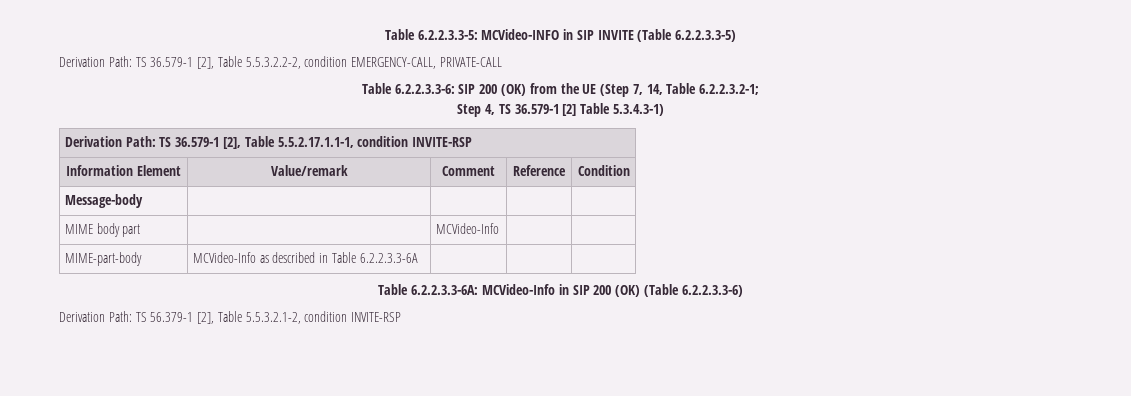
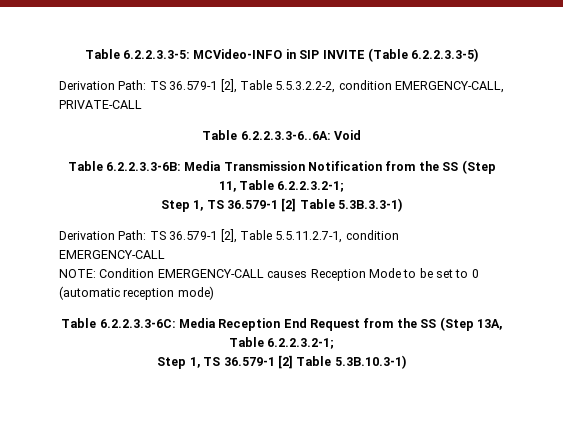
- Table 6.2.2.3.3-6: SIP 200 (OK) from the UE (Step 7, 14, Table 6.2.2.3.2-1;
- Step 4, TS 36.579-1 [2] Table 5.3.4.3-1)
- Derivation Path: TS 36.579-1 [2], Table 5.5.2.17.1.1-1, condition INVITE-RSP
- Information Element | Value/remark | Comment | Reference | Condition
- Message-body | | | |
- MIME body part | | MCVideo-Info | |
- MIME-part-body | MCVideo-Info as described in Table 6.2.2.3.3-6A | | |
- Table 6.2.2.3.3-6A: MCVideo-Info in SIP 200 (OK) (Table 6.2.2.3.3-6)
- Derivation Path: TS 56.379-1 [2], Table 5.5.3.2.1-2, condition INVITE-RSP
+ Table 6.2.2.3.3-6..6A: Void
+ Table 6.2.2.3.3-6B: Media Transmission Notification from the SS (Step 11, Table 6.2.2.3.2-1;
+ Step 1, TS 36.579-1 [2] Table 5.3B.3.3-1)
+ Derivation Path: TS 36.579-1 [2], Table 5.5.11.2.7-1, condition EMERGENCY-CALL
+ NOTE: Condition EMERGENCY-CALL causes Reception Mode to be set to 0 (automatic reception mode)
+ Table 6.2.2.3.3-6C: Media Reception End Request from the SS (Step 13A, Table 6.2.2.3.2-1;
+ Step 1, TS 36.579-1 [2] Table 5.3B.10.3-1)

